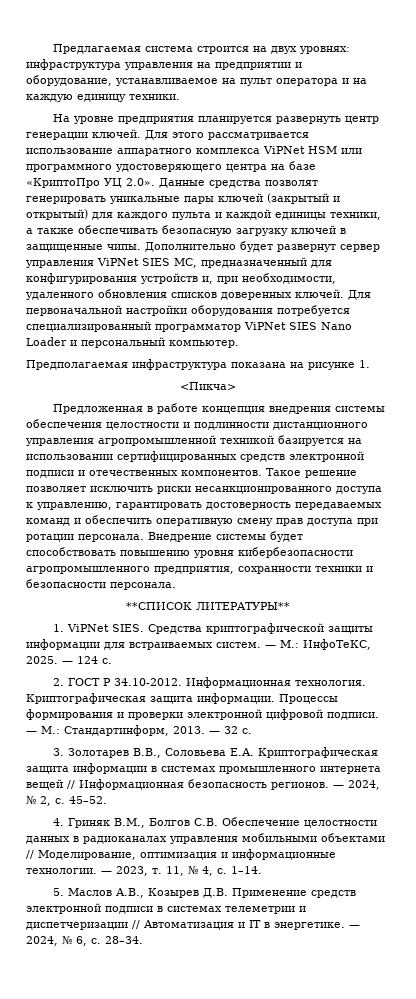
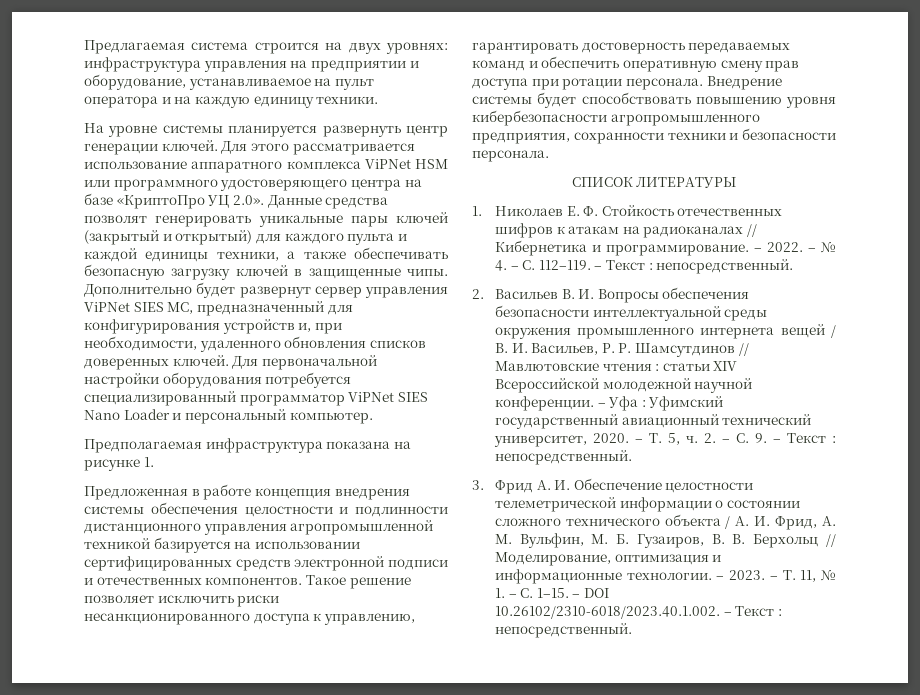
- На уровне предприятия планируется развернуть центр генерации ключей.
+ На уровне системы планируется развернуть центр генерации ключей.
- <Пикча>
- **СПИСОК ЛИТЕРАТУРЫ**
- 1. ViPNet SIES. Средства криптографической защиты информации для встраиваемых систем. — М.: ИнфоТеКС, 2025. — 124 с.
- 2. ГОСТ Р 34.10-2012. Информационная технология. Криптографическая защита информации. Процессы формирования и проверки электронной цифровой подписи. — М.: Стандартинформ, 2013. — 32 с.
- 3. Золотарев В.В., Соловьева Е.А. Криптографическая защита информации в системах промышленного интернета вещей // Информационная безопасность регионов. — 2024, № 2, с. 45–52.
- 4. Гриняк В.М., Болгов С.В. Обеспечение целостности данных в радиоканалах управления мобильными объектами // Моделирование, оптимизация и информационные технологии.
+ СПИСОК ЛИТЕРАТУРЫ
+ 1. Николаев Е. Ф. Стойкость отечественных шифров к атакам на радиоканалах // Кибернетика и программирование. – 2022. – № 4. – С. 112–119. – Текст : непосредственный.
+ 2. Васильев В. И. Вопросы обеспечения безопасности интеллектуальной среды окружения промышленного интернета вещей / В. И. Васильев, Р. Р. Шамсутдинов // Мавлютовские чтения : статьи XIV Всероссийской молодежной научной конференции. – Уфа : Уфимский государственный авиационный технический университет, 2020. – Т. 5, ч. 2. – С. 9. – Текст : непосредственный.
+ 3. Фрид А. И. Обеспечение целостности телеметрической информации о состоянии сложного технического объекта / А. И. Фрид, А. М. Вульфин, М. Б. Гузаиров, В. В. Берхольц // Моделирование, оптимизация и информационные технологии.
- — 2023, т. 11, № 4, с. 1–14.
- 5. Маслов А.В., Козырев Д.В. Применение средств электронной подписи в системах телеметрии и диспетчеризации // Автоматизация и IT в энергетике. — 2024, № 6, с. 28–34.
+ – 2023. – Т. 11, № 1. – С. 1–15. – DOI 10.26102/2310-6018/2023.40.1.002. – Текст : непосредственный.

